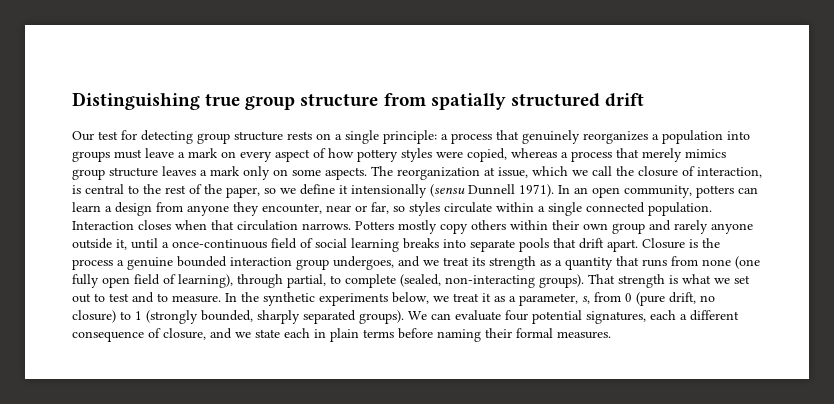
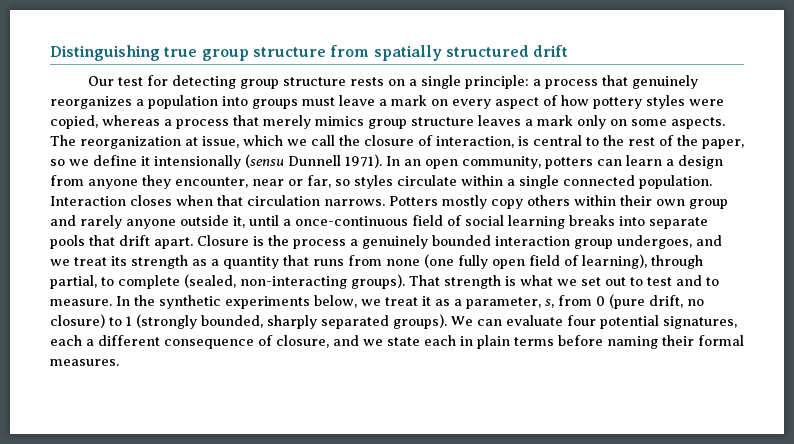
- Closure is the process a genuine bounded interaction group undergoes, and we treat its strength as a quantity that runs from none (one fully open field of learning), through partial, to complete (sealed, non-interacting groups).
+ Closure is the process a genuinely bounded interaction group undergoes, and we treat its strength as a quantity that runs from none (one fully open field of learning), through partial, to complete (sealed, non-interacting groups).

